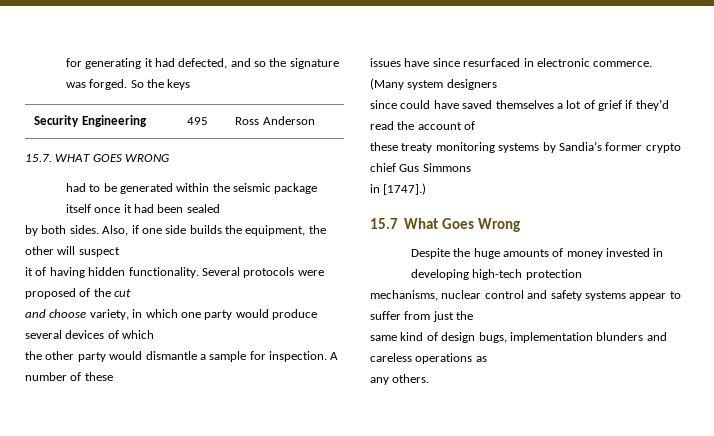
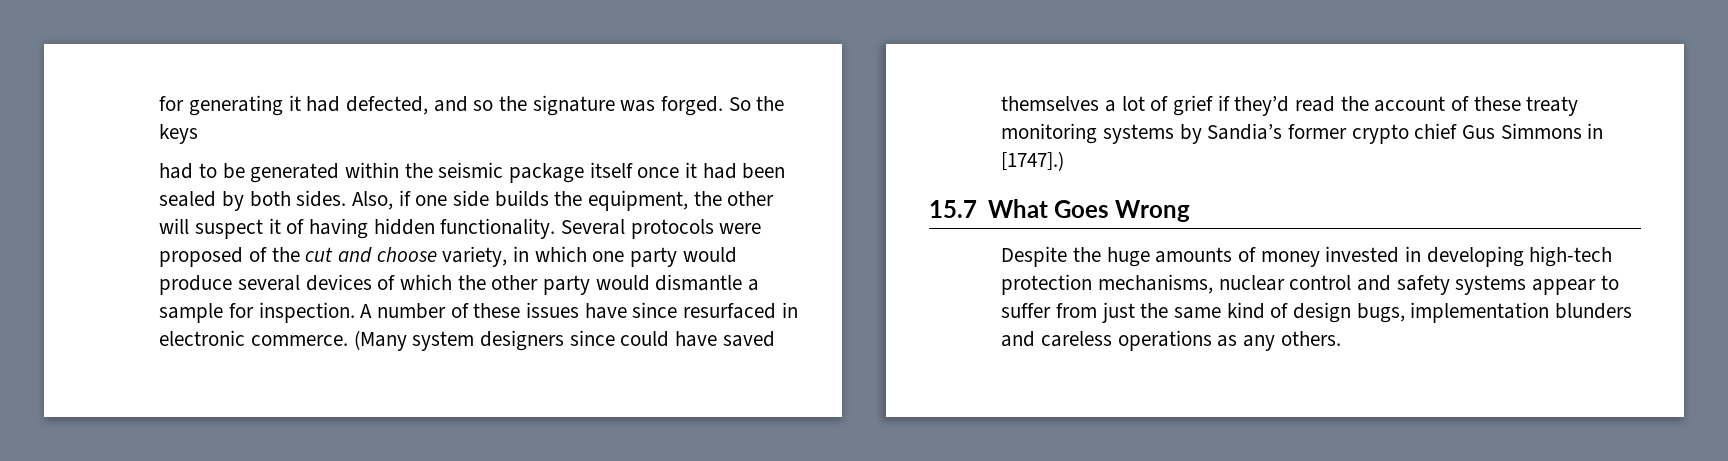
- Security Engineering | 495 | Ross Anderson
- 15.7. WHAT GOES WRONG
- had to be generated within the seismic package itself once it had been sealed
- by both sides.
+ had to be generated within the seismic package itself once it had been sealed by both sides.
- Also, if one side builds the equipment, the other will suspect
- it of having hidden functionality.
+ Also, if one side builds the equipment, the other will suspect it of having hidden functionality.
- Several protocols were proposed of the cut
- and choose variety, in which one party would produce several devices of which
- the other party would dismantle a sample for inspection.
+ Several protocols were proposed of the cut and choose variety, in which one party would produce several devices of which the other party would dismantle a sample for inspection.
- A number of these
- issues have since resurfaced in electronic commerce.
+ A number of these issues have since resurfaced in electronic commerce.
- (Many system designers
- since could have saved themselves a lot of grief if they’d read the account of
- these treaty monitoring systems by Sandia’s former crypto chief Gus Simmons
- in [1747].)
+ (Many system designers since could have saved themselves a lot of grief if they’d read the account of these treaty monitoring systems by Sandia’s former crypto chief Gus Simmons in [1747].)
- Despite the huge amounts of money invested in developing high-tech protection
- mechanisms, nuclear control and safety systems appear to suffer from just the
- same kind of design bugs, implementation blunders and careless operations as
- any others.
+ Despite the huge amounts of money invested in developing high-tech protection mechanisms, nuclear control and safety systems appear to suffer from just the same kind of design bugs, implementation blunders and careless operations as any others.

